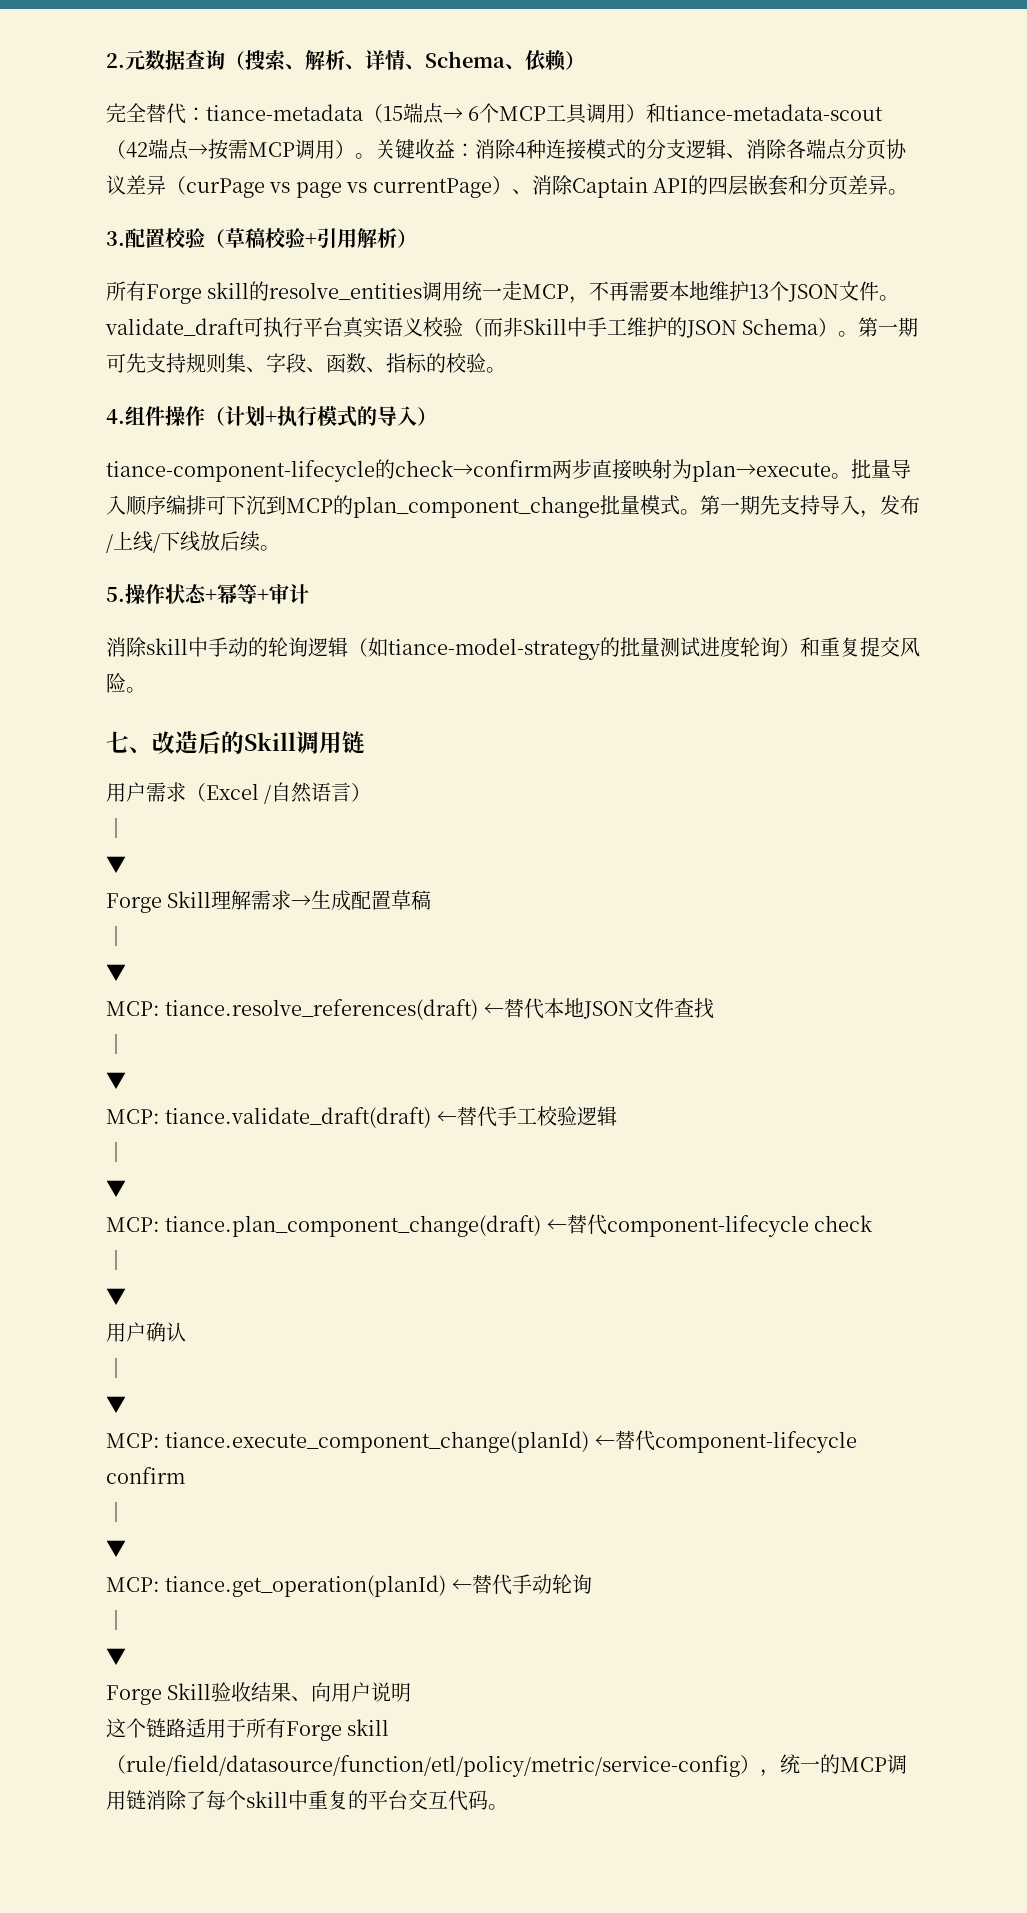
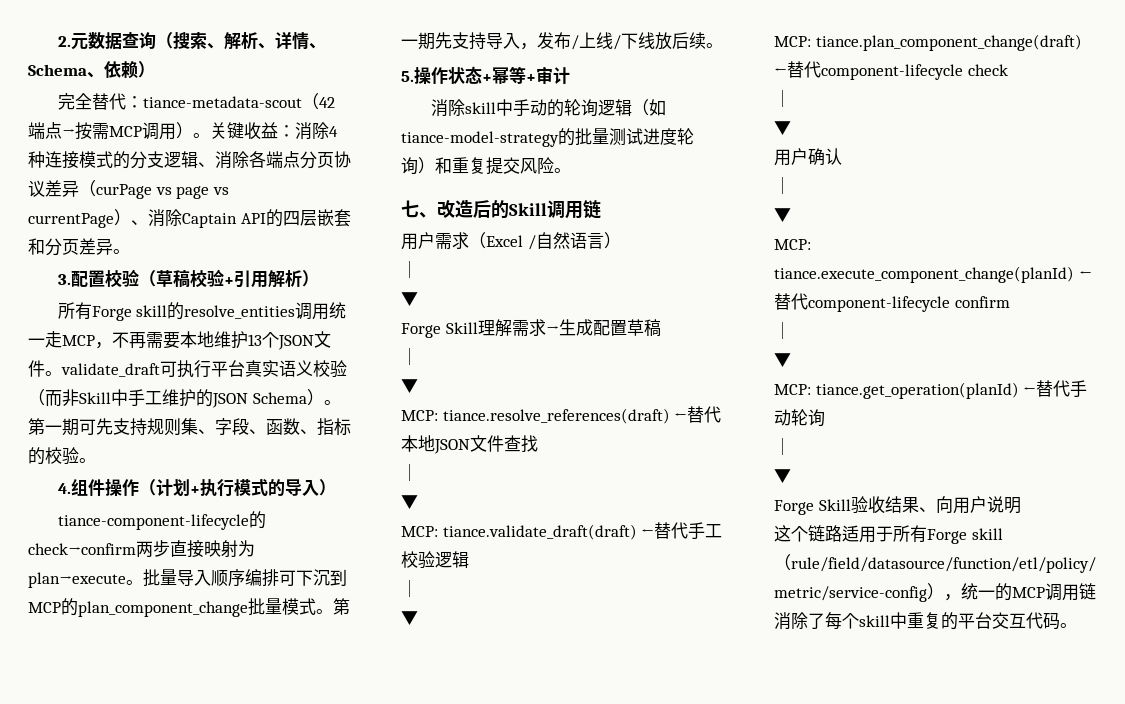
- 完全替代：tiance-metadata（15端点→ 6个MCP工具调用）和tiance-metadata-scout（42端点→按需MCP调用）。
+ 完全替代：tiance-metadata-scout（42端点→按需MCP调用）。

